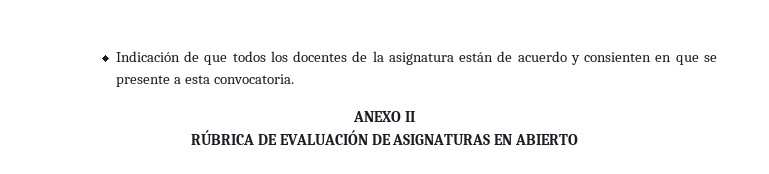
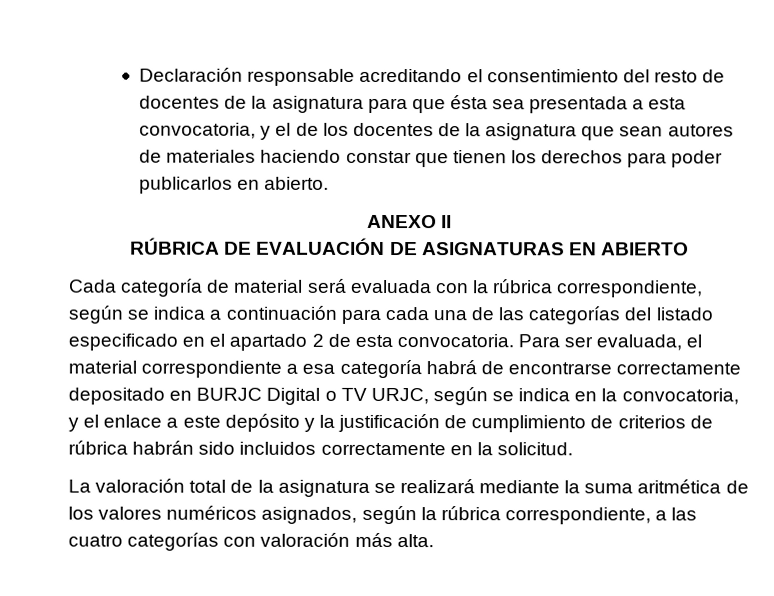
- Indicación de que todos los docentes de la asignatura están de acuerdo y consienten en que se presente a esta convocatoria.
+ Declaración responsable acreditando el consentimiento del resto de docentes de la asignatura para que ésta sea presentada a esta convocatoria, y el de los docentes de la asignatura que sean autores de materiales haciendo constar que tienen los derechos para poder publicarlos en abierto.
+ Cada categoría de material será evaluada con la rúbrica correspondiente, según se indica a continuación para cada una de las categorías del listado especificado en el apartado 2 de esta convocatoria. Para ser evaluada, el material correspondiente a esa categoría habrá de encontrarse correctamente depositado en BURJC Digital o TV URJC, según se indica en la convocatoria, y el enlace a este depósito y la justificación de cumplimiento de criterios de rúbrica habrán sido incluidos correctamente en la solicitud.
+ La valoración total de la asignatura se realizará mediante la suma aritmética de los valores numéricos asignados, según la rúbrica correspondiente, a las cuatro categorías con valoración más alta.

